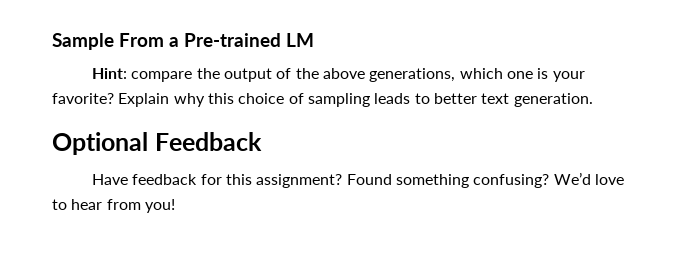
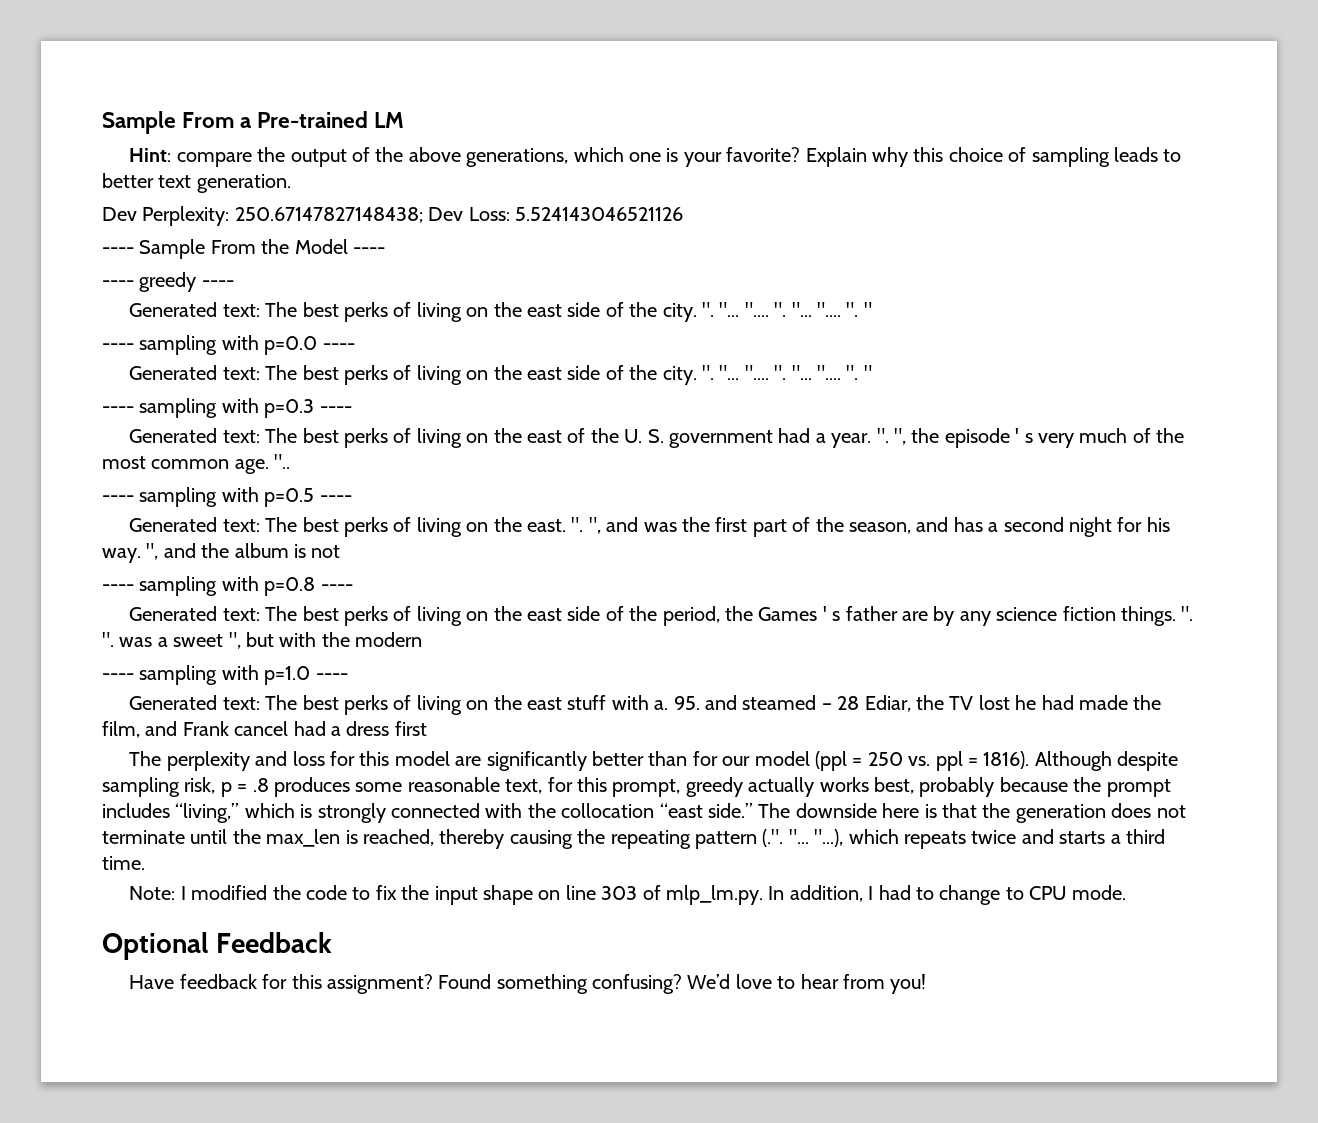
+ Dev Perplexity: 250.67147827148438; Dev Loss: 5.524143046521126
+ ---- Sample From the Model ----
+ ---- greedy ----
+ Generated text: The best perks of living on the east side of the city. ". "... ".... ". "... ".... ". "
+ ---- sampling with p=0.0 ----
+ Generated text: The best perks of living on the east side of the city. ". "... ".... ". "... ".... ". "
+ ---- sampling with p=0.3 ----
+ Generated text: The best perks of living on the east of the U. S. government had a year. ". ", the episode ' s very much of the most common age. "..
+ ---- sampling with p=0.5 ----
+ Generated text: The best perks of living on the east. ". ", and was the first part of the season, and has a second night for his way. ", and the album is not
+ ---- sampling with p=0.8 ----
+ Generated text: The best perks of living on the east side of the period, the Games ' s father are by any science fiction things. ". ". was a sweet ", but with the modern
+ ---- sampling with p=1.0 ----
+ Generated text: The best perks of living on the east stuff with a. 95. and steamed – 28 Ediar, the TV lost he had made the film, and Frank cancel had a dress first
+ The perplexity and loss for this model are significantly better than for our model (ppl = 250 vs. ppl = 1816). Although despite sampling risk, p = .8 produces some reasonable text, for this prompt, greedy actually works best, probably because the prompt includes “living,” which is strongly connected with the collocation “east side.” The downside here is that the generation does not terminate until the max_len is reached, thereby causing the repeating pattern (.". "... "...), which repeats twice and starts a third time.
+ Note: I modified the code to fix the input shape on line 303 of mlp_lm.py. In addition, I had to change to CPU mode.

